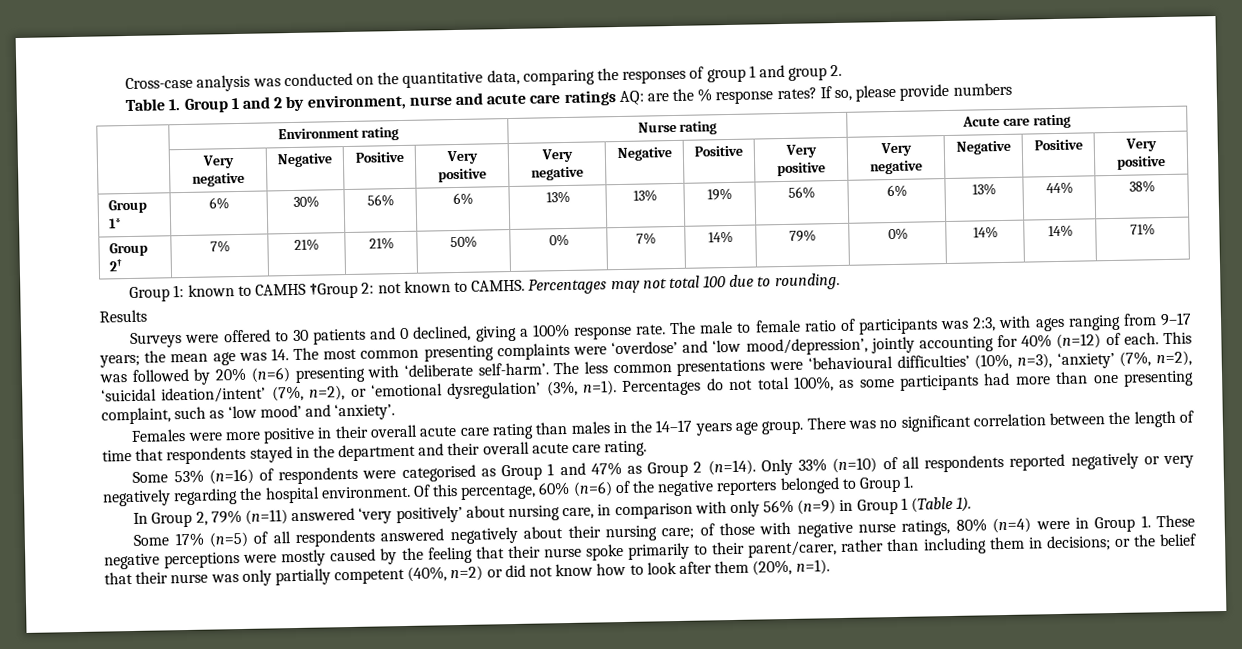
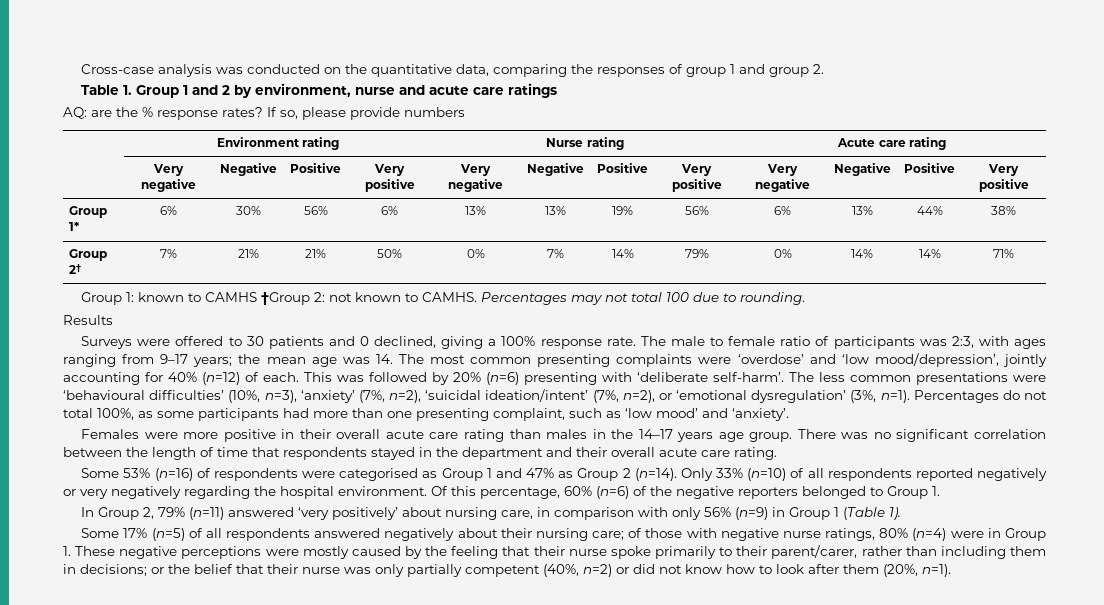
- Table 1. Group 1 and 2 by environment, nurse and acute care ratings AQ: are the % response rates?
+ Table 1. Group 1 and 2 by environment, nurse and acute care ratings
+ AQ: are the % response rates?

